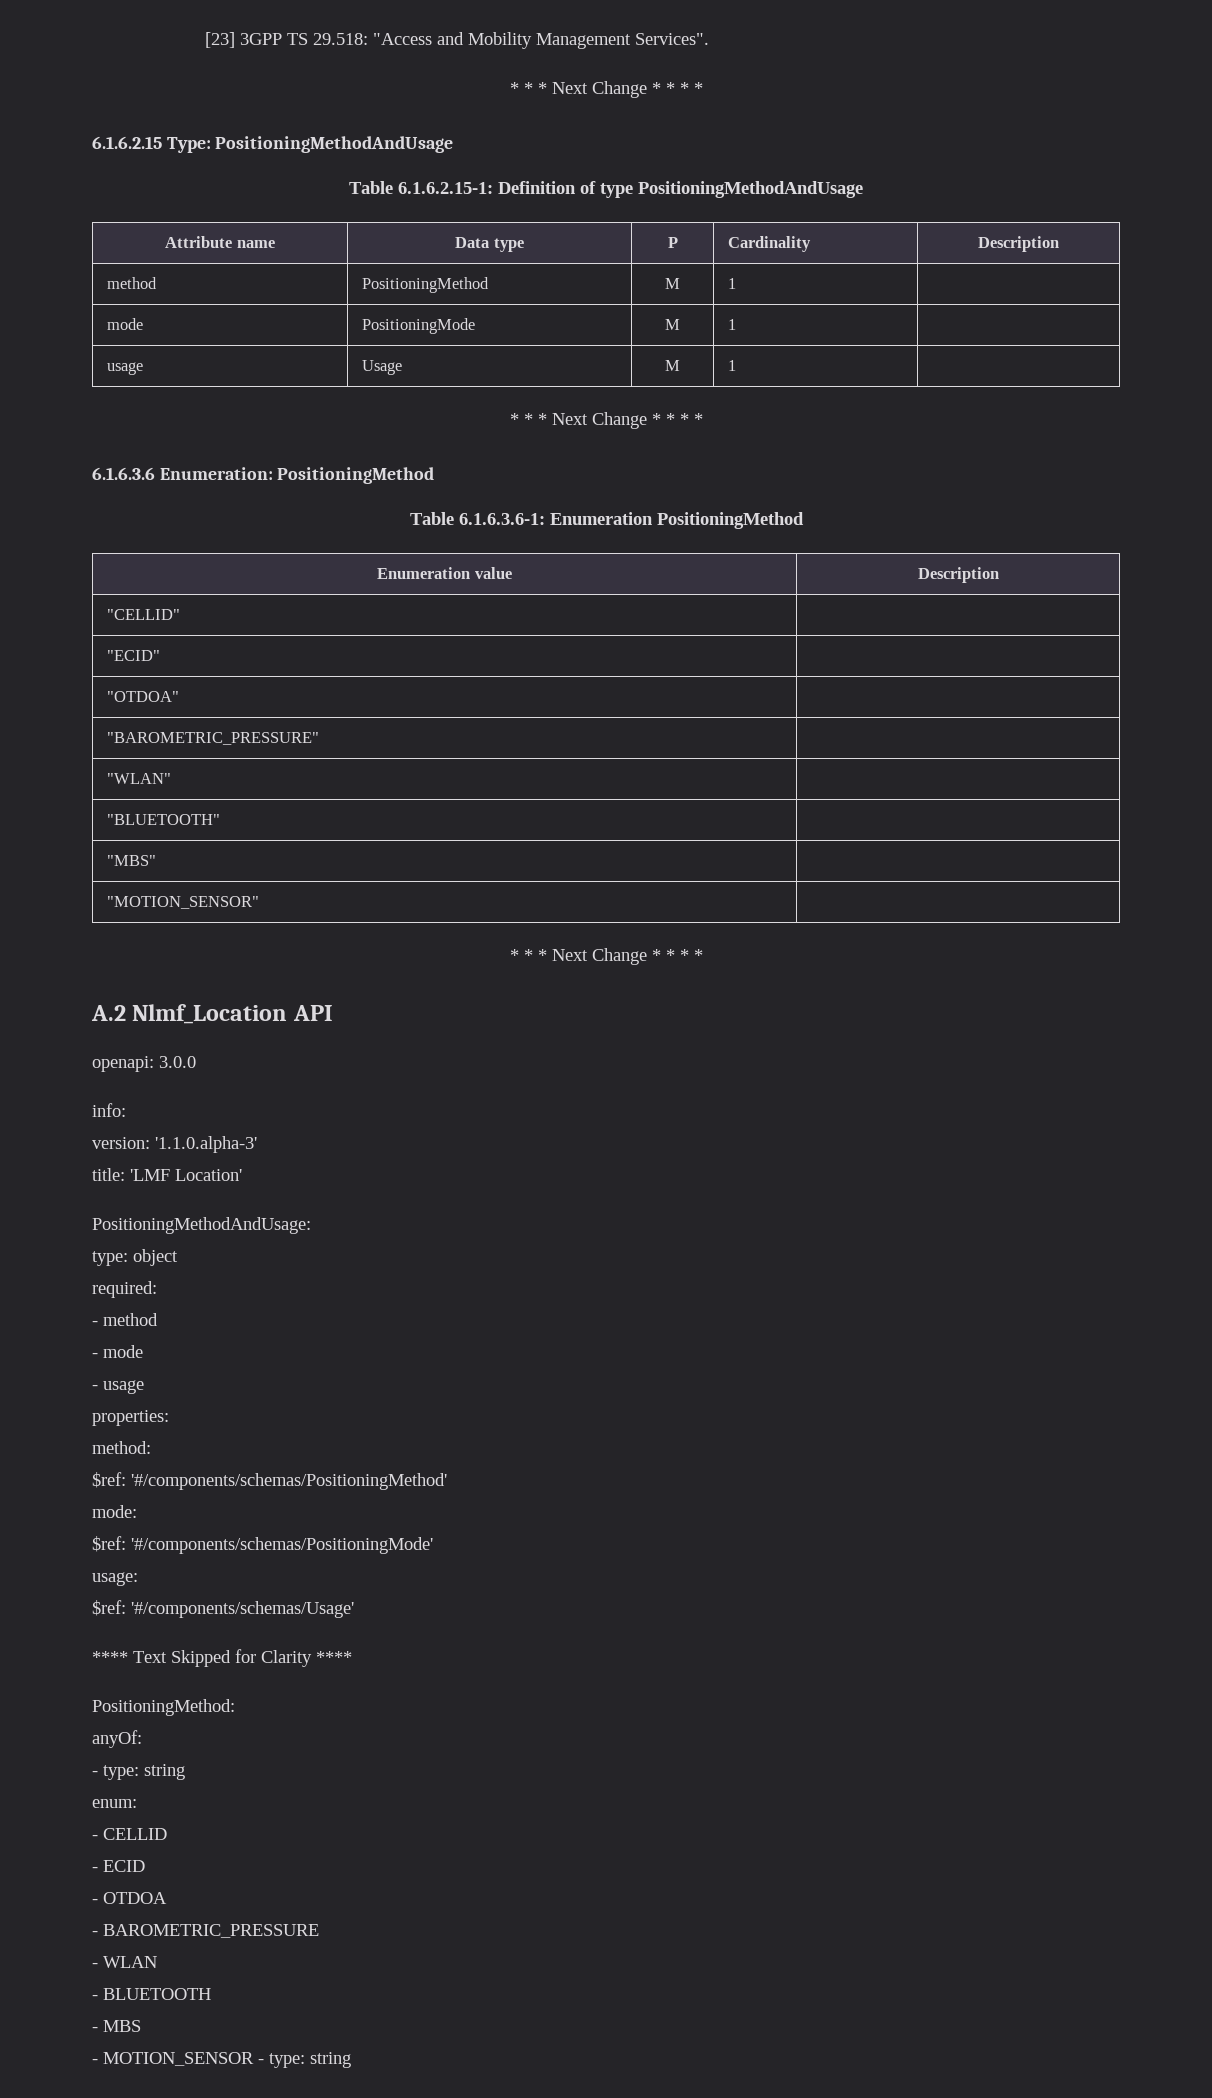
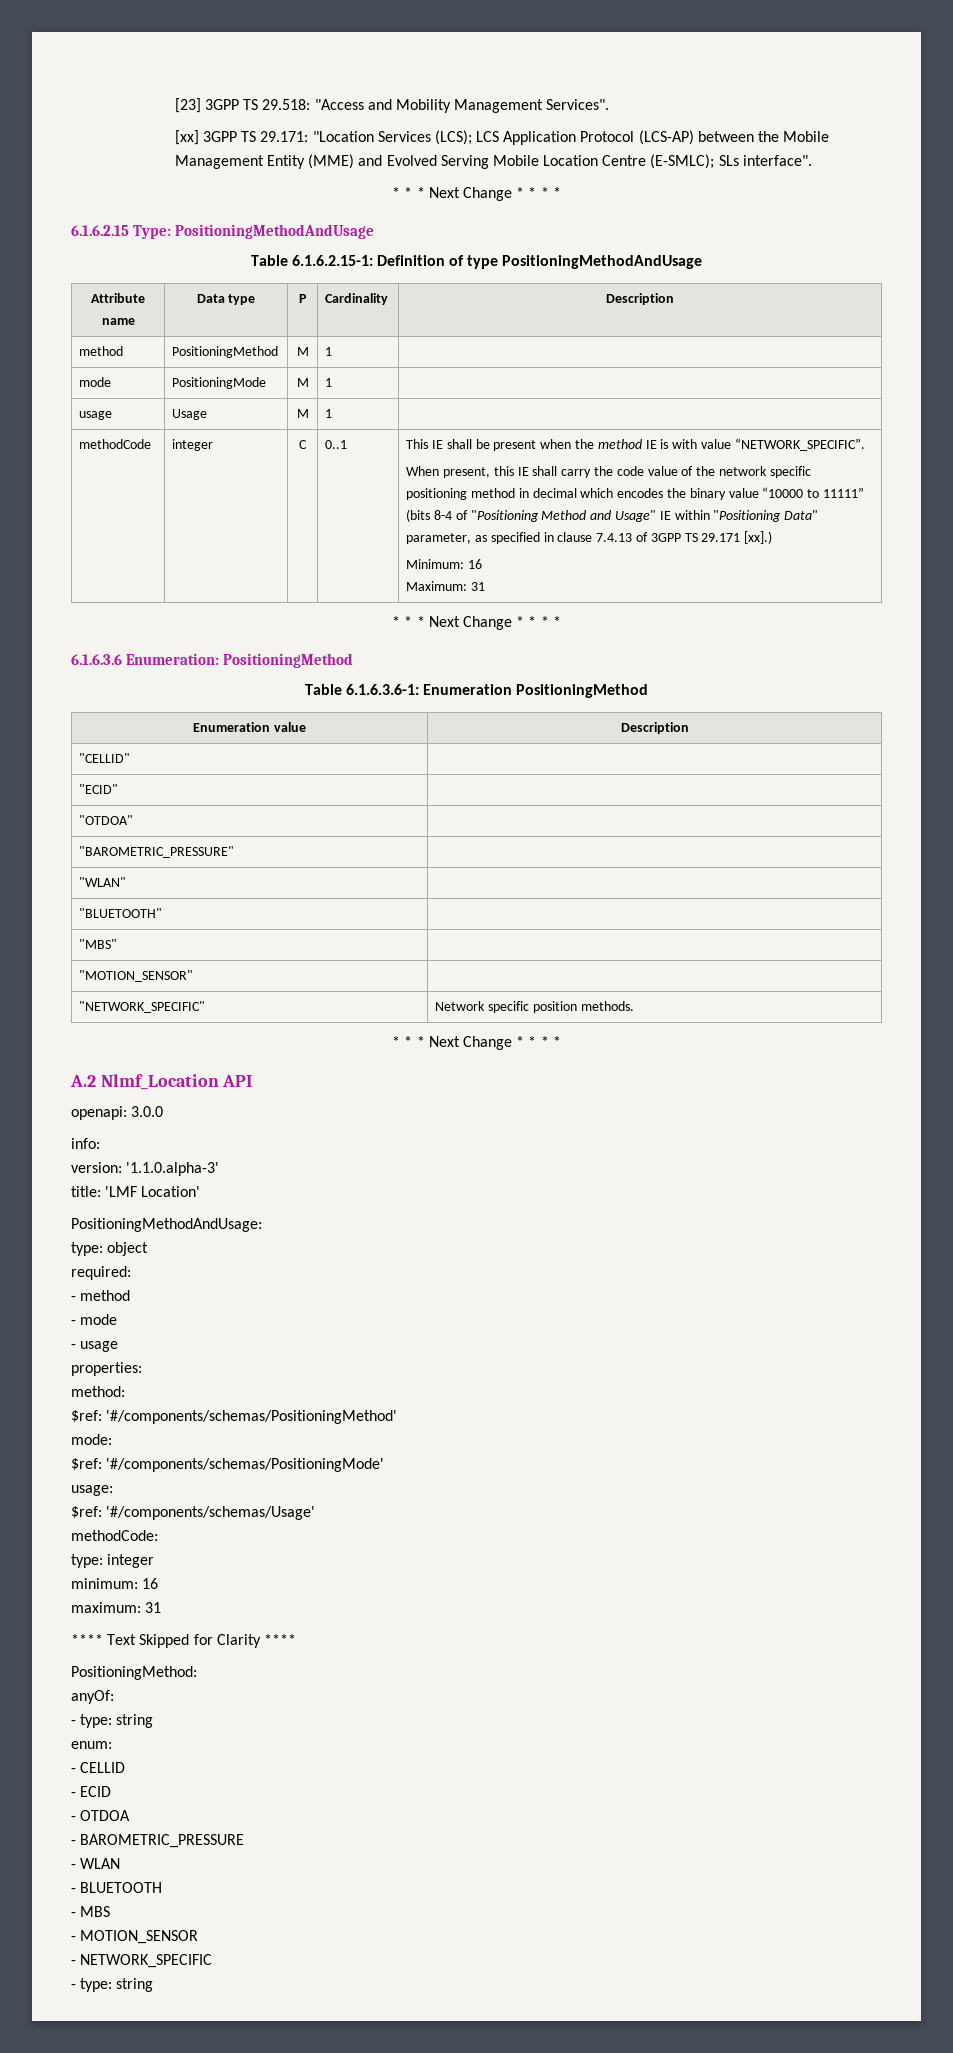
+ [xx] 3GPP TS 29.171: "Location Services (LCS); LCS Application Protocol (LCS-AP) between the Mobile Management Entity (MME) and Evolved Serving Mobile Location Centre (E-SMLC); SLs interface".
+ methodCode | integer | C | 0..1 | This IE shall be present when the method IE is with value “NETWORK_SPECIFIC”.
+ When present, this IE shall carry the code value of the network specific positioning method in decimal which encodes the binary value “10000 to 11111” (bits 8-4 of "Positioning Method and Usage" IE within "Positioning Data" parameter, as specified in clause 7.4.13 of 3GPP TS 29.171 [xx].)
+ Minimum: 16
+ Maximum: 31
+ "NETWORK_SPECIFIC" | Network specific position methods.
+ methodCode:
+ type: integer
+ minimum: 16
+ maximum: 31
- - MOTION_SENSOR - type: string
+ - MOTION_SENSOR
+ - NETWORK_SPECIFIC
+ - type: string

